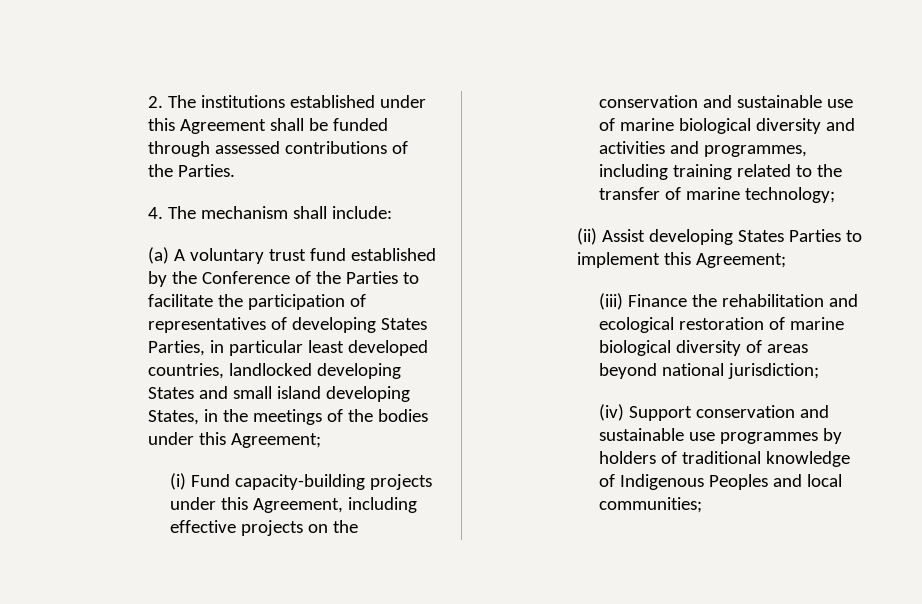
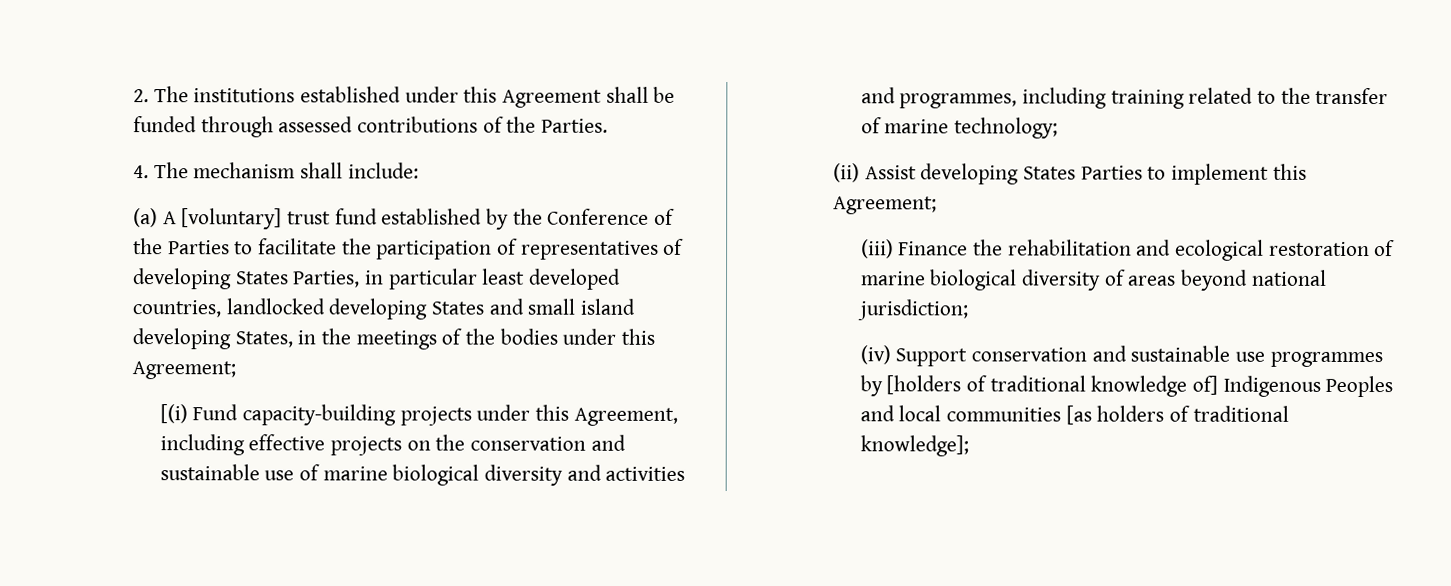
- (a) A voluntary trust fund established by the Conference of the Parties to facilitate the participation of representatives of developing States Parties, in particular least developed countries, landlocked developing States and small island developing States, in the meetings of the bodies under this Agreement;
+ (a) A [voluntary] trust fund established by the Conference of the Parties to facilitate the participation of representatives of developing States Parties, in particular least developed countries, landlocked developing States and small island developing States, in the meetings of the bodies under this Agreement;
- (i) Fund capacity-building projects under this Agreement, including effective projects on the conservation and sustainable use of marine biological diversity and activities and programmes, including training related to the transfer of marine technology;
+ [(i) Fund capacity-building projects under this Agreement, including effective projects on the conservation and sustainable use of marine biological diversity and activities and programmes, including training related to the transfer of marine technology;
- (iv) Support conservation and sustainable use programmes by holders of traditional knowledge of Indigenous Peoples and local communities;
+ (iv) Support conservation and sustainable use programmes by [holders of traditional knowledge of] Indigenous Peoples and local communities [as holders of traditional knowledge];

